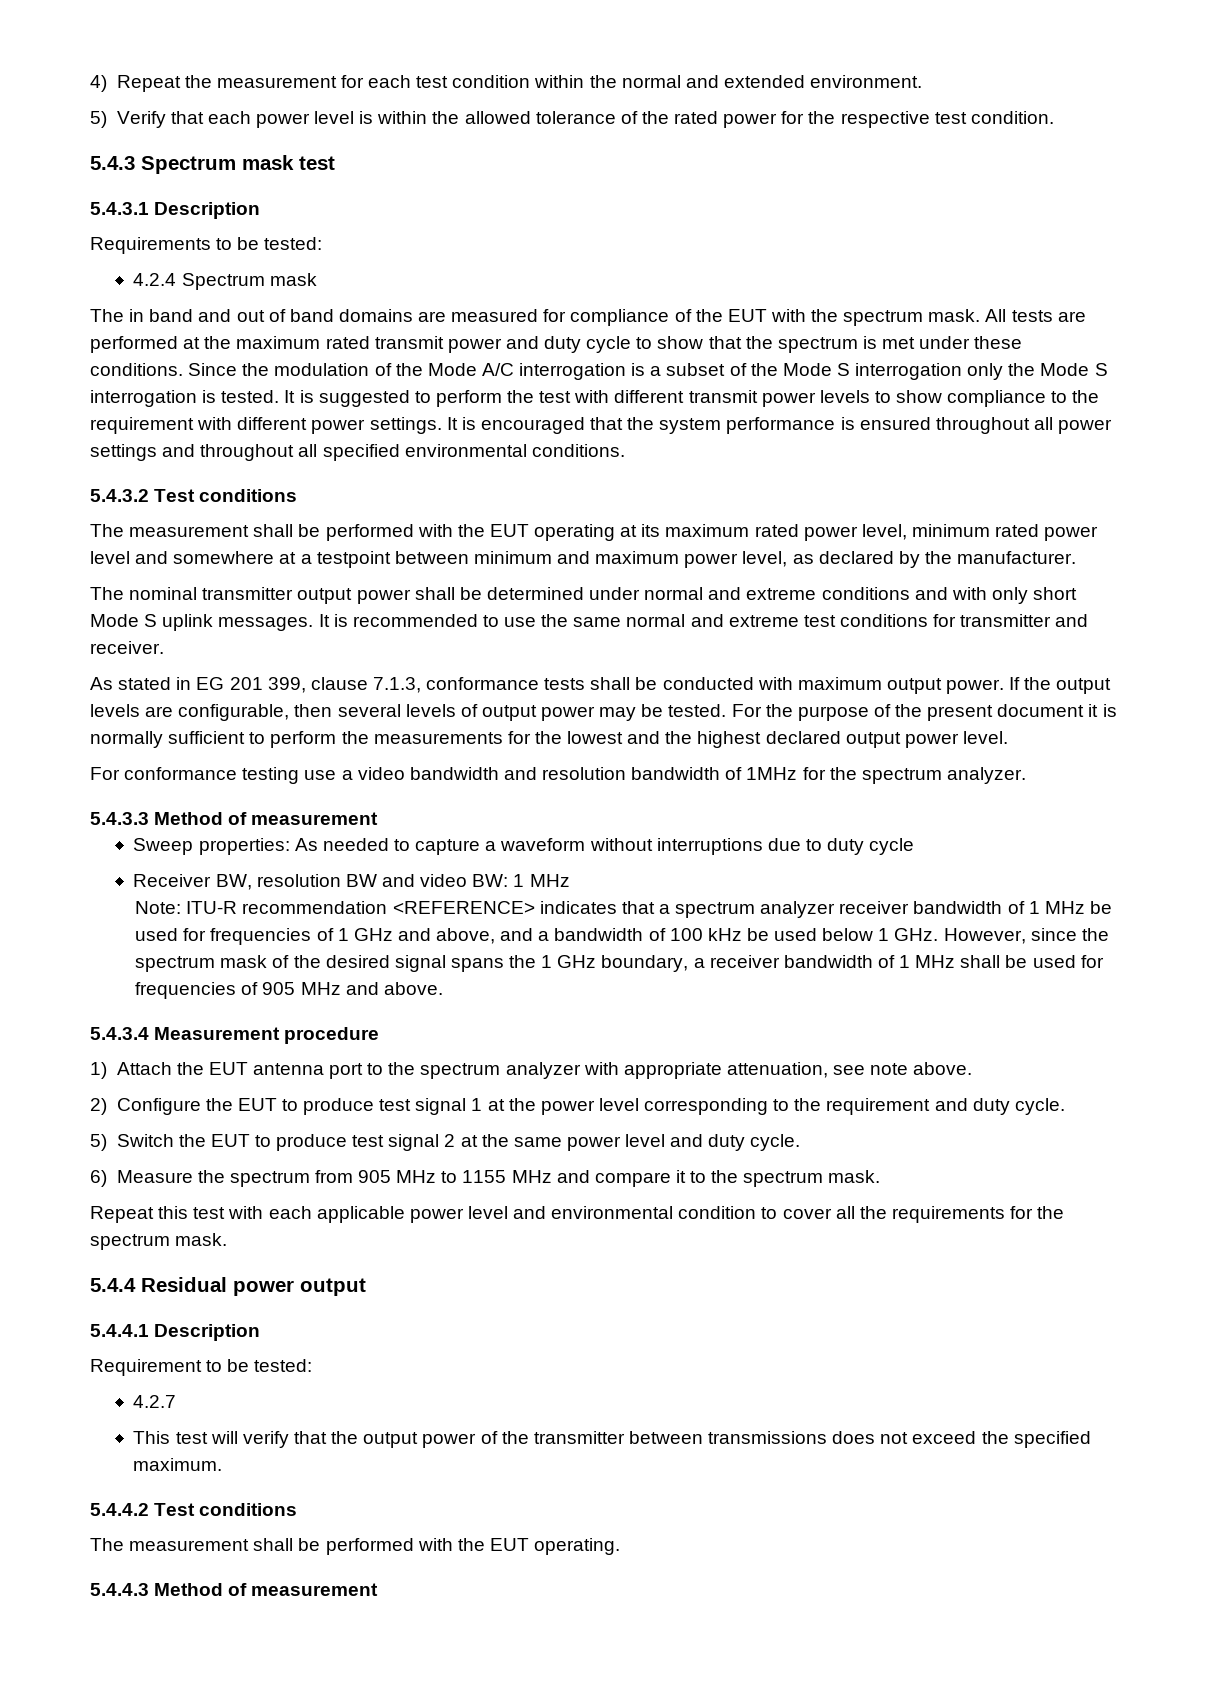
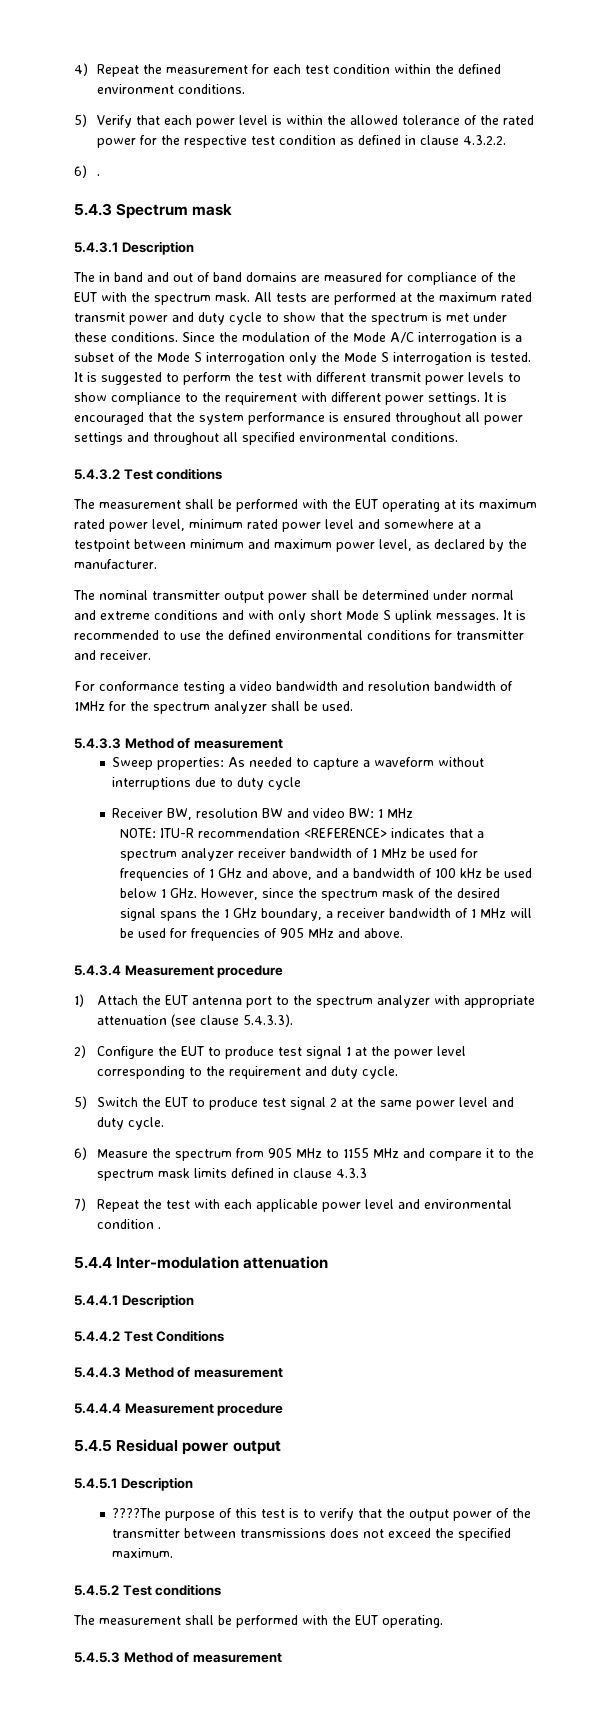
- 4) Repeat the measurement for each test condition within the normal and extended environment.
+ 4) Repeat the measurement for each test condition within the defined environment conditions.
- 5) Verify that each power level is within the allowed tolerance of the rated power for the respective test condition.
+ 5) Verify that each power level is within the allowed tolerance of the rated power for the respective test condition as defined in clause 4.3.2.2.
+ 6) .
- 5.4.3 Spectrum mask test
+ 5.4.3 Spectrum mask
- Requirements to be tested:
- 4.2.4 Spectrum mask
- It is recommended to use the same normal and extreme test conditions for transmitter and receiver.
+ It is recommended to use the defined environmental conditions for transmitter and receiver.
- As stated in EG 201 399, clause 7.1.3, conformance tests shall be conducted with maximum output power. If the output levels are configurable, then several levels of output power may be tested. For the purpose of the present document it is normally sufficient to perform the measurements for the lowest and the highest declared output power level.
- For conformance testing use a video bandwidth and resolution bandwidth of 1MHz for the spectrum analyzer.
+ For conformance testing a video bandwidth and resolution bandwidth of 1MHz for the spectrum analyzer shall be used.
- Note:
+ NOTE:
- ITU-R recommendation <REFERENCE> indicates that a spectrum analyzer receiver bandwidth of 1 MHz be used for frequencies of 1 GHz and above, and a bandwidth of 100 kHz be used below 1 GHz. However, since the spectrum mask of the desired signal spans the 1 GHz boundary, a receiver bandwidth of 1 MHz shall be used for frequencies of 905 MHz and above.
+ ITU-R recommendation <REFERENCE> indicates that a spectrum analyzer receiver bandwidth of 1 MHz be used for frequencies of 1 GHz and above, and a bandwidth of 100 kHz be used below 1 GHz. However, since the spectrum mask of the desired signal spans the 1 GHz boundary, a receiver bandwidth of 1 MHz will be used for frequencies of 905 MHz and above.
- 1) Attach the EUT antenna port to the spectrum analyzer with appropriate attenuation, see note above.
+ 1) Attach the EUT antenna port to the spectrum analyzer with appropriate attenuation (see clause 5.4.3.3).
- 6) Measure the spectrum from 905 MHz to 1155 MHz and compare it to the spectrum mask.
- Repeat this test with each applicable power level and environmental condition to cover all the requirements for the spectrum mask.
- 5.4.4 Residual power output
+ 6) Measure the spectrum from 905 MHz to 1155 MHz and compare it to the spectrum mask limits defined in clause 4.3.3
+ 7) Repeat the test with each applicable power level and environmental condition .
+ 5.4.4 Inter-modulation attenuation
+ 5.4.4.1 Description
+ 5.4.4.2 Test Conditions
+ 5.4.4.3 Method of measurement
+ 5.4.4.4 Measurement procedure
+ 5.4.5 Residual power output
- 5.4.4.1 Description
- Requirement to be tested:
- 4.2.7
- This test will verify that the output power of the transmitter between transmissions does not exceed the specified maximum.
+ 5.4.5.1 Description
+ ????The purpose of this test is to verify that the output power of the transmitter between transmissions does not exceed the specified maximum.
- 5.4.4.2 Test conditions
+ 5.4.5.2 Test conditions
- 5.4.4.3 Method of measurement
+ 5.4.5.3 Method of measurement

